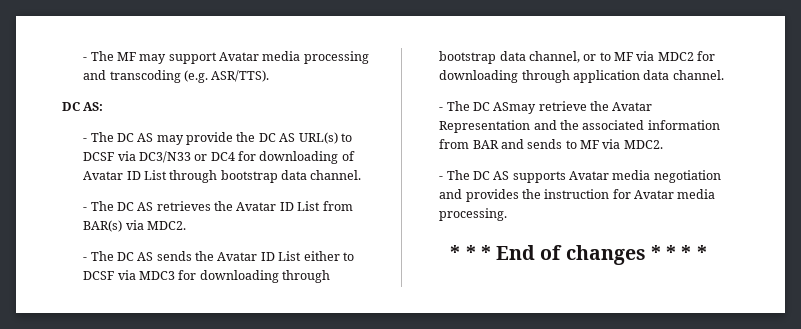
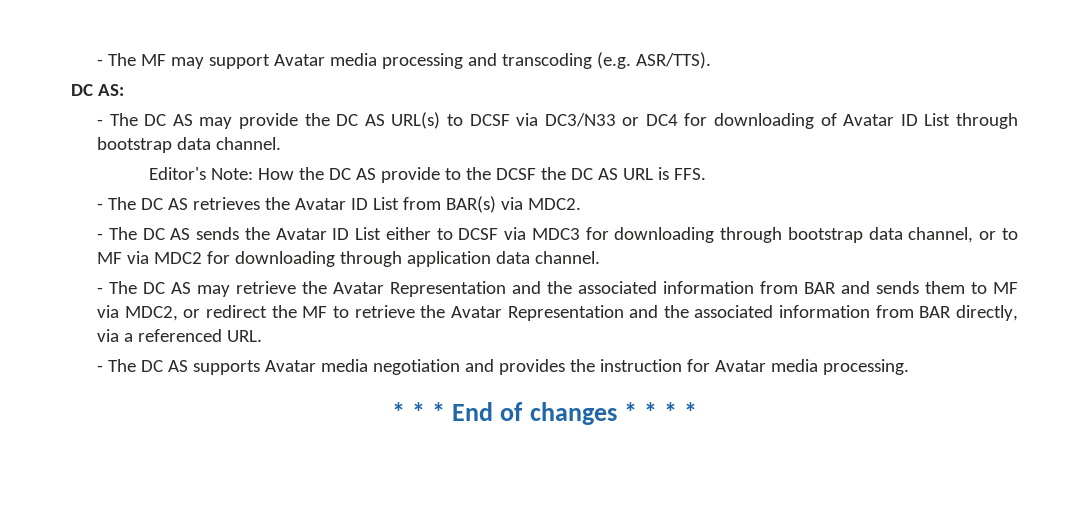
+ Editor's Note: How the DC AS provide to the DCSF the DC AS URL is FFS.
- - The DC ASmay retrieve the Avatar Representation and the associated information from BAR and sends to MF via MDC2.
+ - The DC AS may retrieve the Avatar Representation and the associated information from BAR and sends them to MF via MDC2, or redirect the MF to retrieve the Avatar Representation and the associated information from BAR directly, via a referenced URL.

